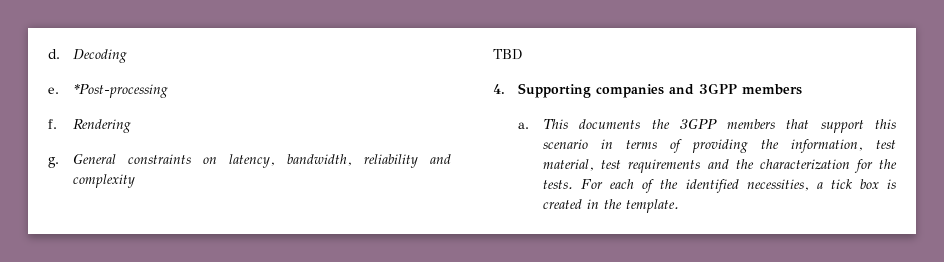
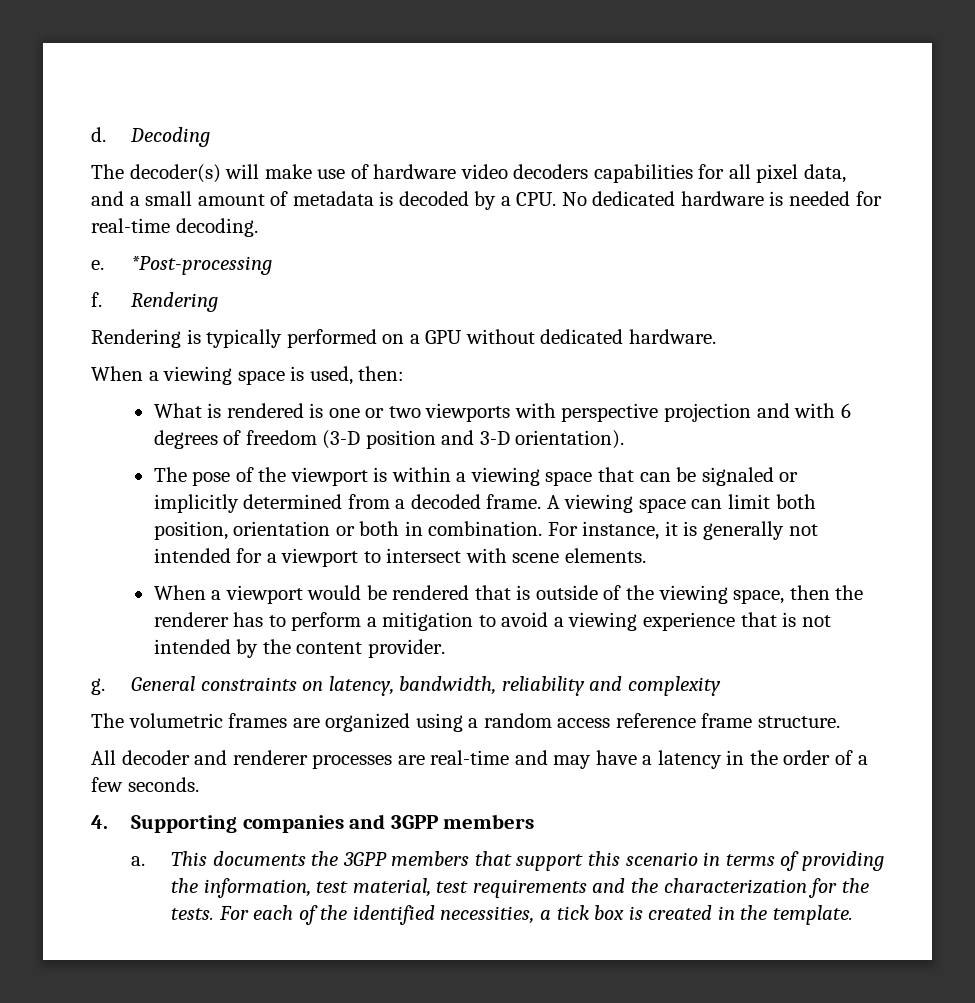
+ The decoder(s) will make use of hardware video decoders capabilities for all pixel data, and a small amount of metadata is decoded by a CPU. No dedicated hardware is needed for real-time decoding.
  e. *Post-processing
  f. Rendering
+ Rendering is typically performed on a GPU without dedicated hardware.
+ When a viewing space is used, then:
+ What is rendered is one or two viewports with perspective projection and with 6 degrees of freedom (3-D position and 3-D orientation).
+ The pose of the viewport is within a viewing space that can be signaled or implicitly determined from a decoded frame. A viewing space can limit both position, orientation or both in combination. For instance, it is generally not intended for a viewport to intersect with scene elements.
+ When a viewport would be rendered that is outside of the viewing space, then the renderer has to perform a mitigation to avoid a viewing experience that is not intended by the content provider.
- TBD
+ The volumetric frames are organized using a random access reference frame structure.
+ All decoder and renderer processes are real-time and may have a latency in the order of a few seconds.

